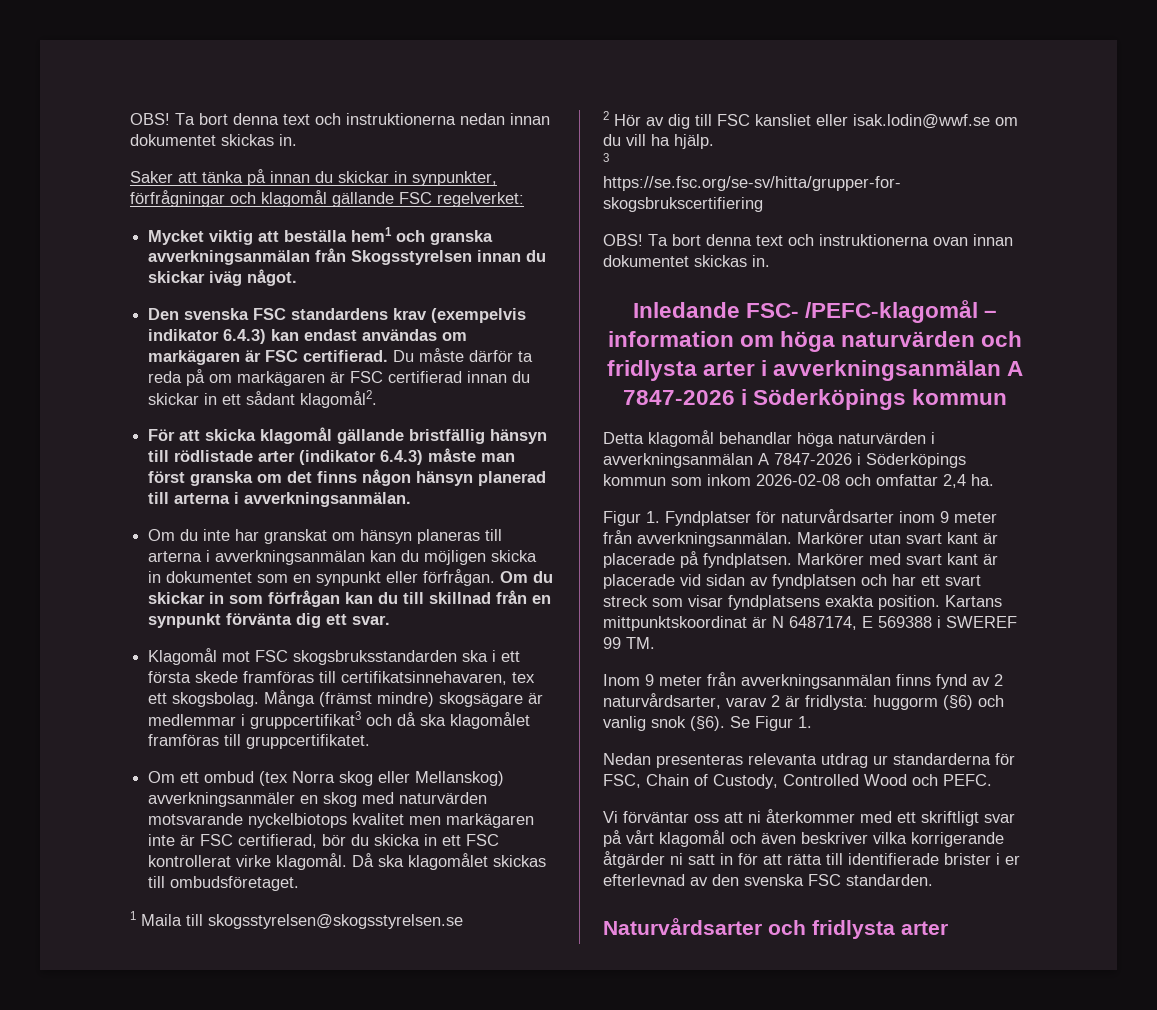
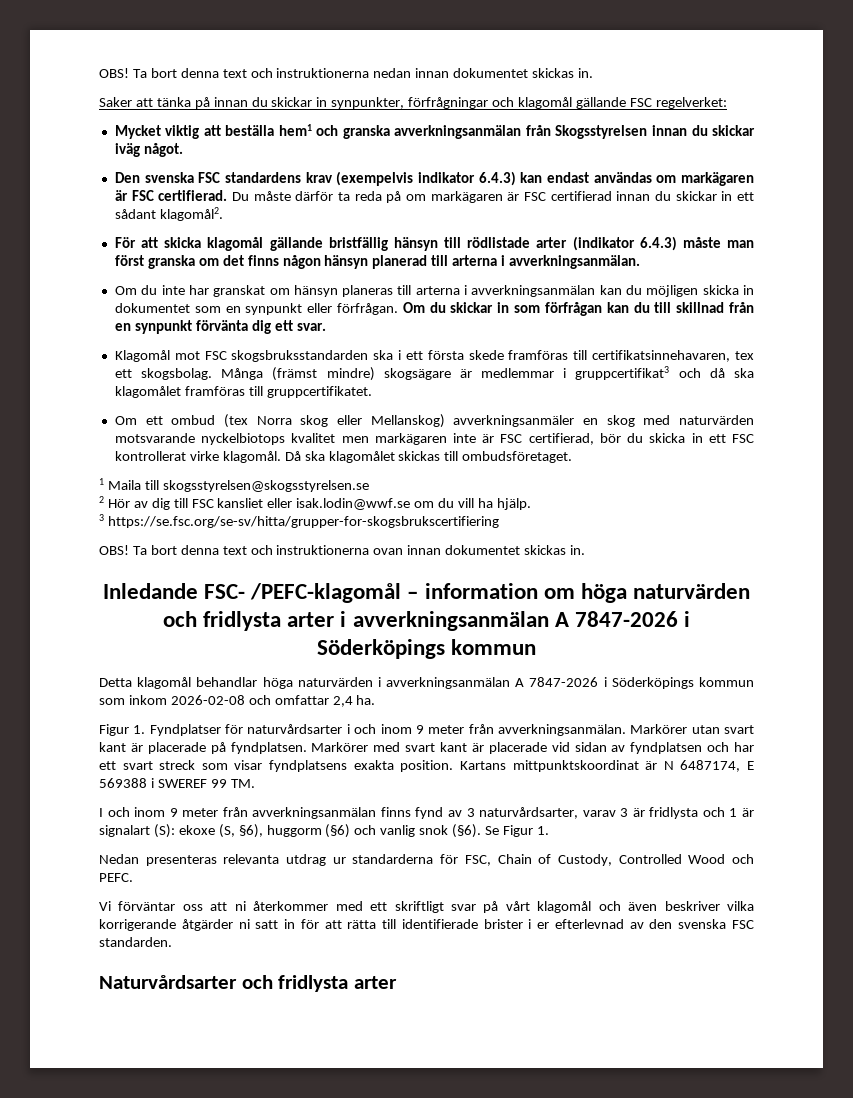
- Figur 1. Fyndplatser för naturvårdsarter inom 9 meter från avverkningsanmälan.
+ Figur 1. Fyndplatser för naturvårdsarter i och inom 9 meter från avverkningsanmälan.
- Inom 9 meter från avverkningsanmälan finns fynd av 2 naturvårdsarter, varav 2 är fridlysta: huggorm (§6) och vanlig snok (§6).
+ I och inom 9 meter från avverkningsanmälan finns fynd av 3 naturvårdsarter, varav 3 är fridlysta och 1 är signalart (S): ekoxe (S, §6), huggorm (§6) och vanlig snok (§6).

